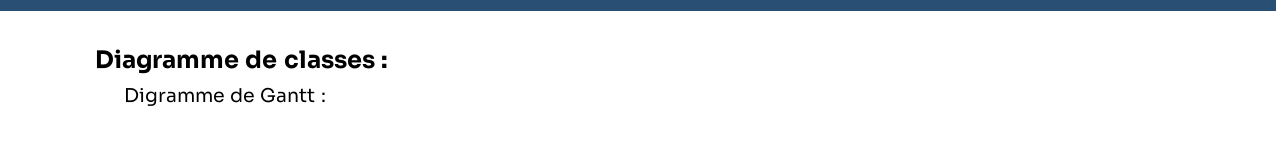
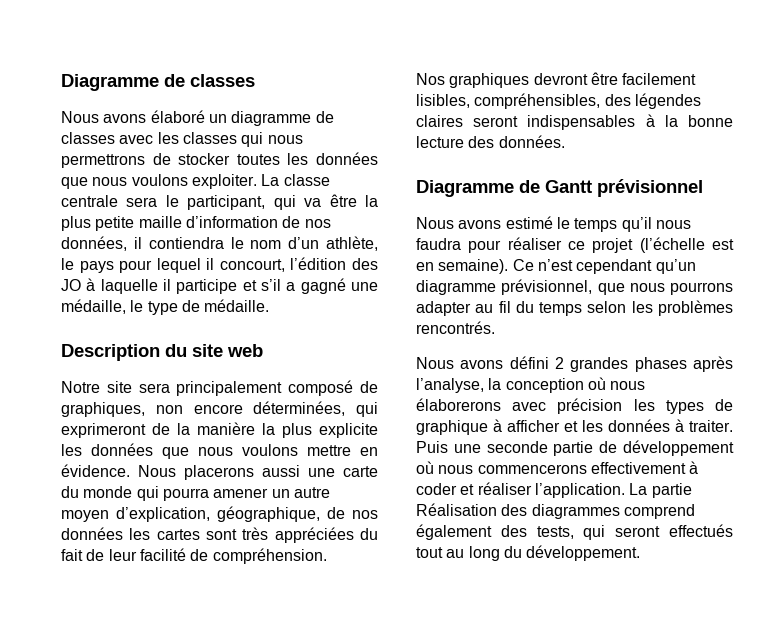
- Diagramme de classes :
- Digramme de Gantt :
+ Diagramme de classes
+ Nous avons élaboré un diagramme de classes avec les classes qui nous permettrons de stocker toutes les données que nous voulons exploiter. La classe centrale sera le participant, qui va être la plus petite maille d’information de nos données, il contiendra le nom d’un athlète, le pays pour lequel il concourt, l’édition des JO à laquelle il participe et s’il a gagné une médaille, le type de médaille.
+ Description du site web
+ Notre site sera principalement composé de graphiques, non encore déterminées, qui exprimeront de la manière la plus explicite les données que nous voulons mettre en évidence. Nous placerons aussi une carte du monde qui pourra amener un autre moyen d’explication, géographique, de nos données les cartes sont très appréciées du fait de leur facilité de compréhension.
+ Nos graphiques devront être facilement lisibles, compréhensibles, des légendes claires seront indispensables à la bonne lecture des données.
+ Diagramme de Gantt prévisionnel
+ Nous avons estimé le temps qu’il nous faudra pour réaliser ce projet (l’échelle est en semaine). Ce n’est cependant qu’un diagramme prévisionnel, que nous pourrons adapter au fil du temps selon les problèmes rencontrés.
+ Nous avons défini 2 grandes phases après l’analyse, la conception où nous élaborerons avec précision les types de graphique à afficher et les données à traiter. Puis une seconde partie de développement où nous commencerons effectivement à coder et réaliser l’application. La partie Réalisation des diagrammes comprend également des tests, qui seront effectués tout au long du développement.

